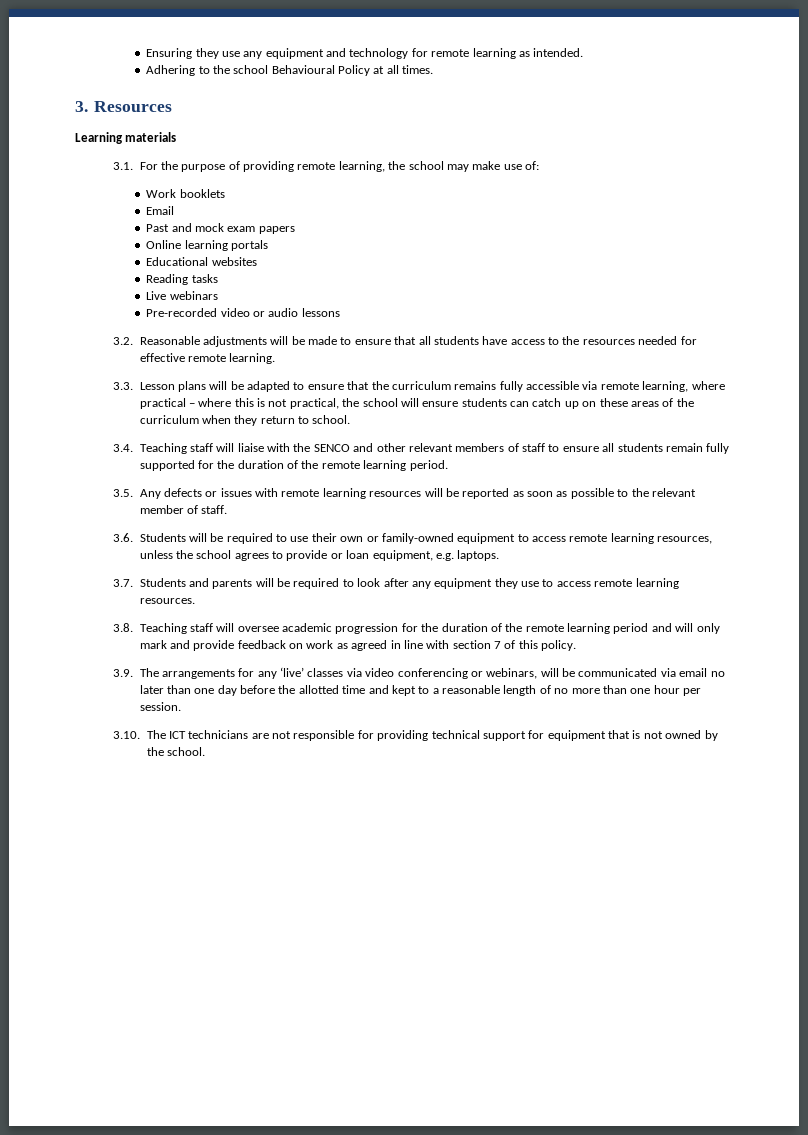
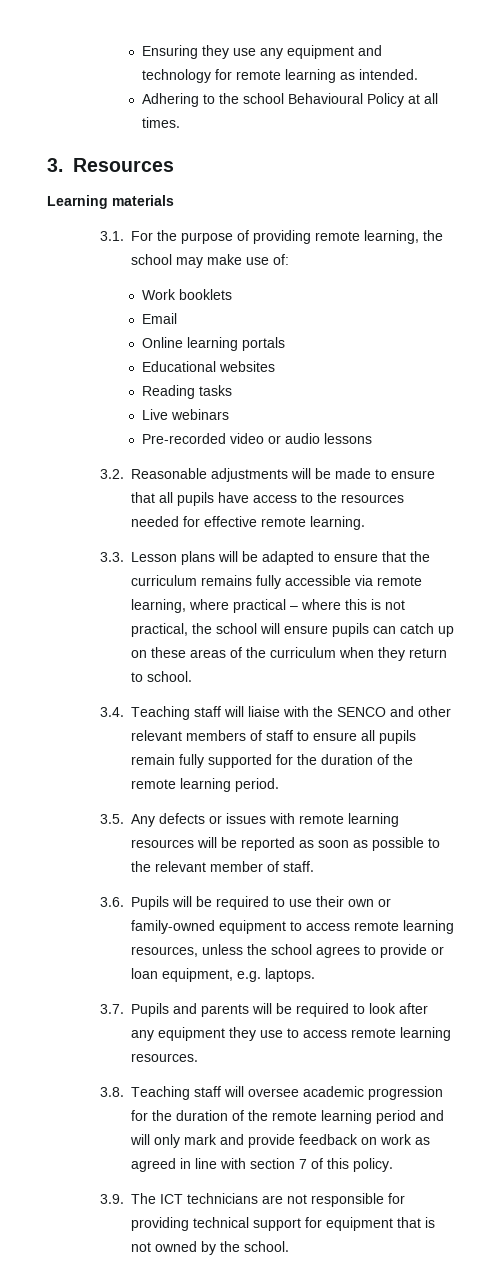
- Past and mock exam papers
- 3.2. Reasonable adjustments will be made to ensure that all students have access to the resources needed for effective remote learning.
+ 3.2. Reasonable adjustments will be made to ensure that all pupils have access to the resources needed for effective remote learning.
- 3.3. Lesson plans will be adapted to ensure that the curriculum remains fully accessible via remote learning, where practical – where this is not practical, the school will ensure students can catch up on these areas of the curriculum when they return to school.
+ 3.3. Lesson plans will be adapted to ensure that the curriculum remains fully accessible via remote learning, where practical – where this is not practical, the school will ensure pupils can catch up on these areas of the curriculum when they return to school.
- 3.4. Teaching staff will liaise with the SENCO and other relevant members of staff to ensure all students remain fully supported for the duration of the remote learning period.
+ 3.4. Teaching staff will liaise with the SENCO and other relevant members of staff to ensure all pupils remain fully supported for the duration of the remote learning period.
- 3.6. Students will be required to use their own or family-owned equipment to access remote learning resources, unless the school agrees to provide or loan equipment, e.g. laptops.
+ 3.6. Pupils will be required to use their own or family-owned equipment to access remote learning resources, unless the school agrees to provide or loan equipment, e.g. laptops.
- 3.7. Students and parents will be required to look after any equipment they use to access remote learning resources.
+ 3.7. Pupils and parents will be required to look after any equipment they use to access remote learning resources.
- 3.9. The arrangements for any ‘live’ classes via video conferencing or webinars, will be communicated via email no later than one day before the allotted time and kept to a reasonable length of no more than one hour per session.
- 3.10. The ICT technicians are not responsible for providing technical support for equipment that is not owned by the school.
+ 3.9. The ICT technicians are not responsible for providing technical support for equipment that is not owned by the school.

